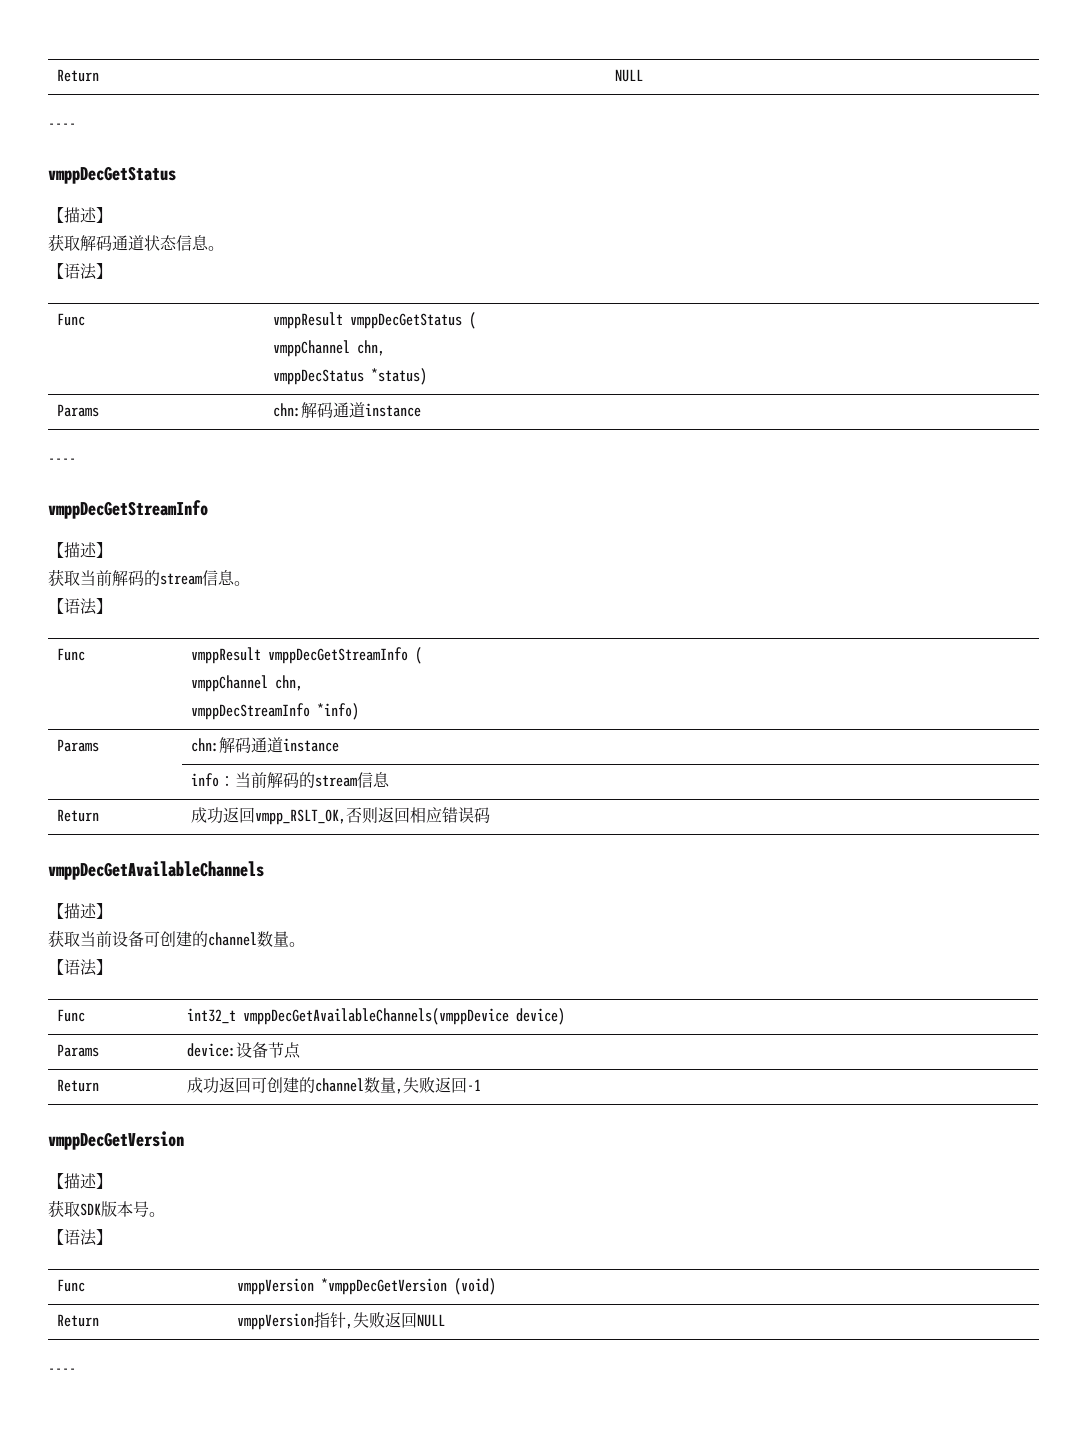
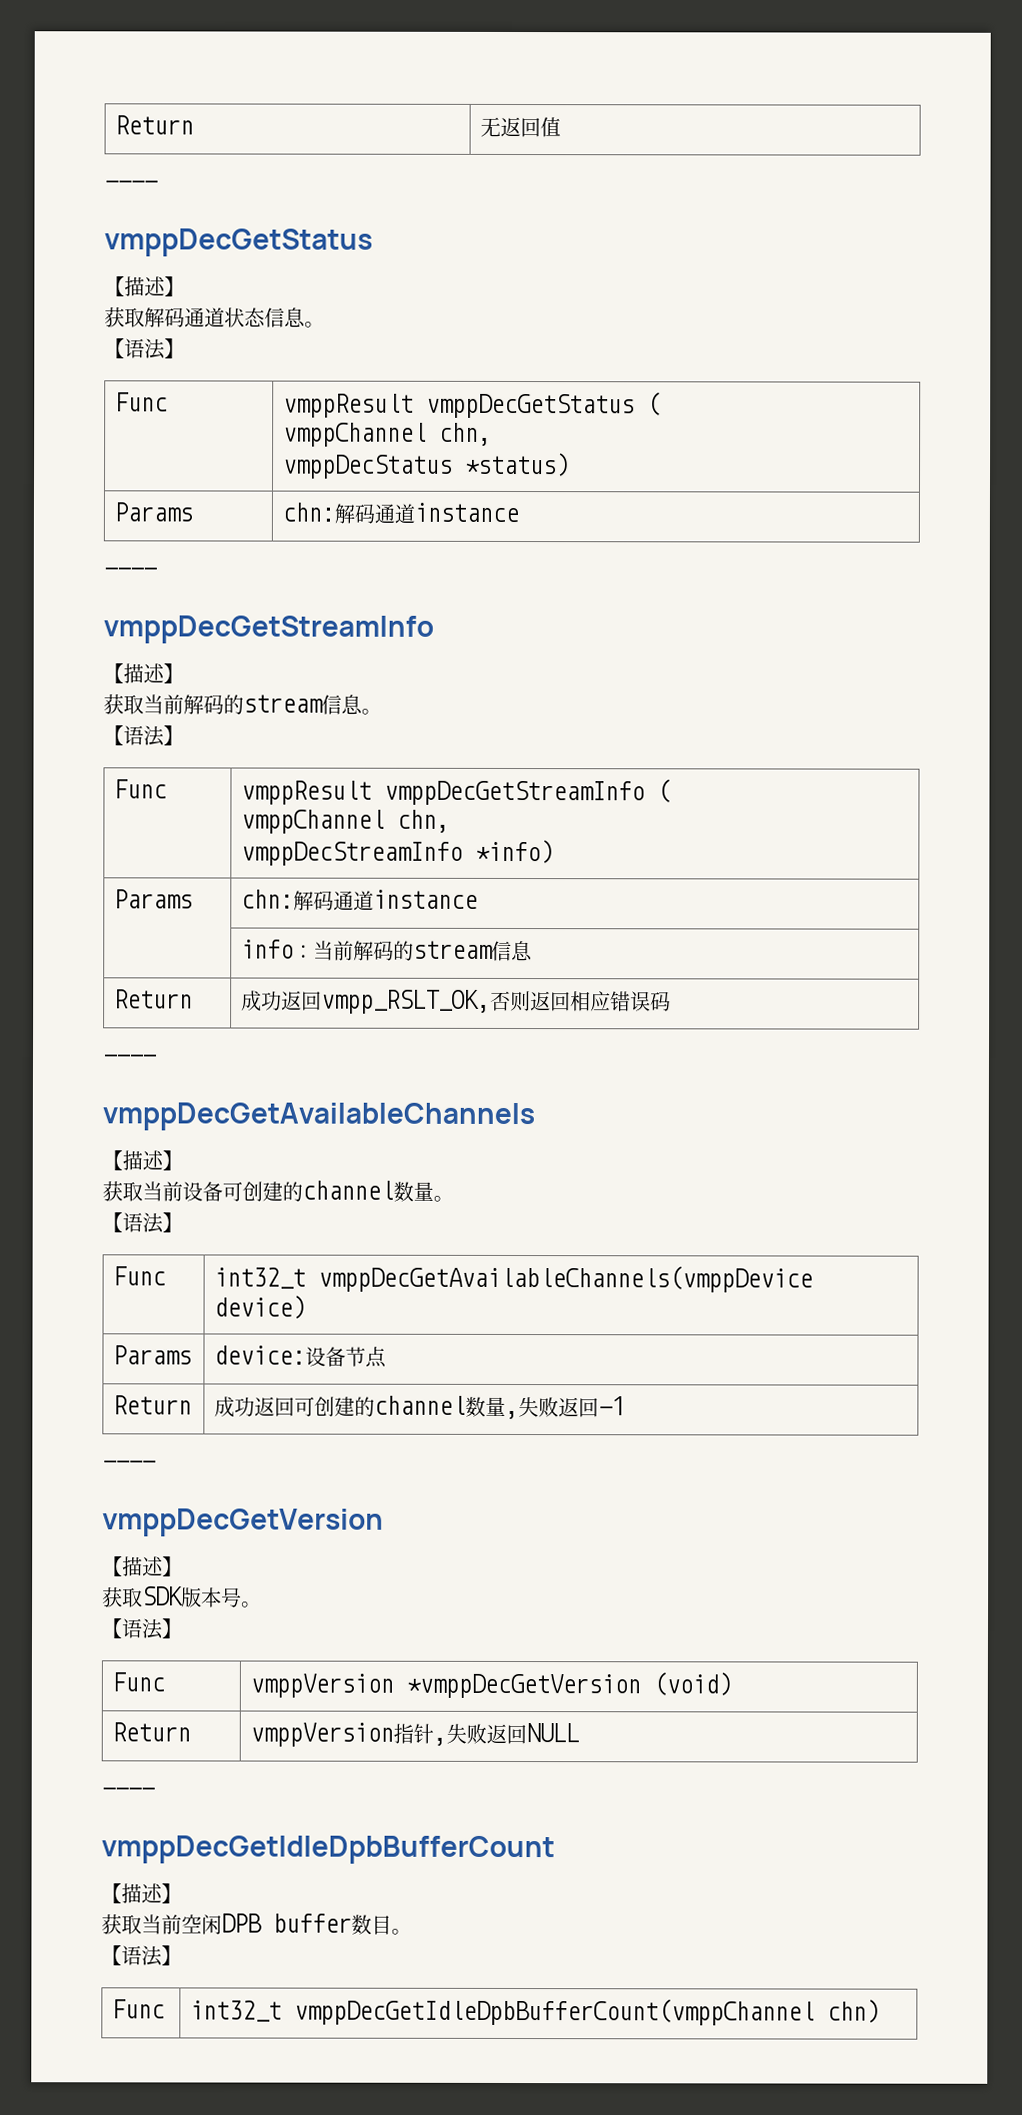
- Return | NULL
+ Return | 无返回值
  Return | 成功返回vmpp_RSLT_OK,否则返回相应错误码
+ ----
  Return | 成功返回可创建的channel数量,失败返回-1
+ ----
+ vmppDecGetIdleDpbBufferCount
+ 【描述】
+ 获取当前空闲DPB buffer数目。
+ 【语法】
+ Func | int32_t vmppDecGetIdleDpbBufferCount(vmppChannel chn)

